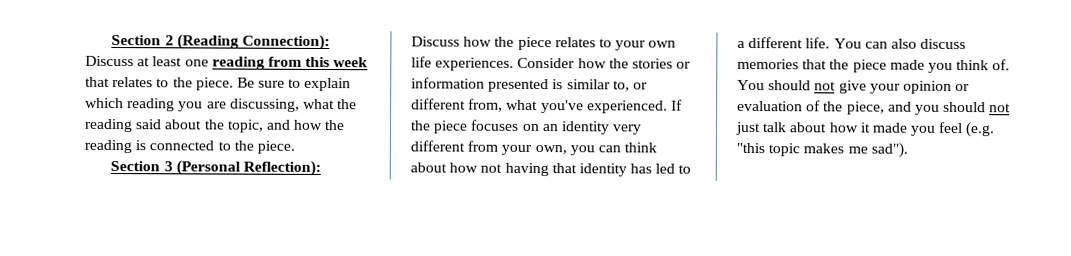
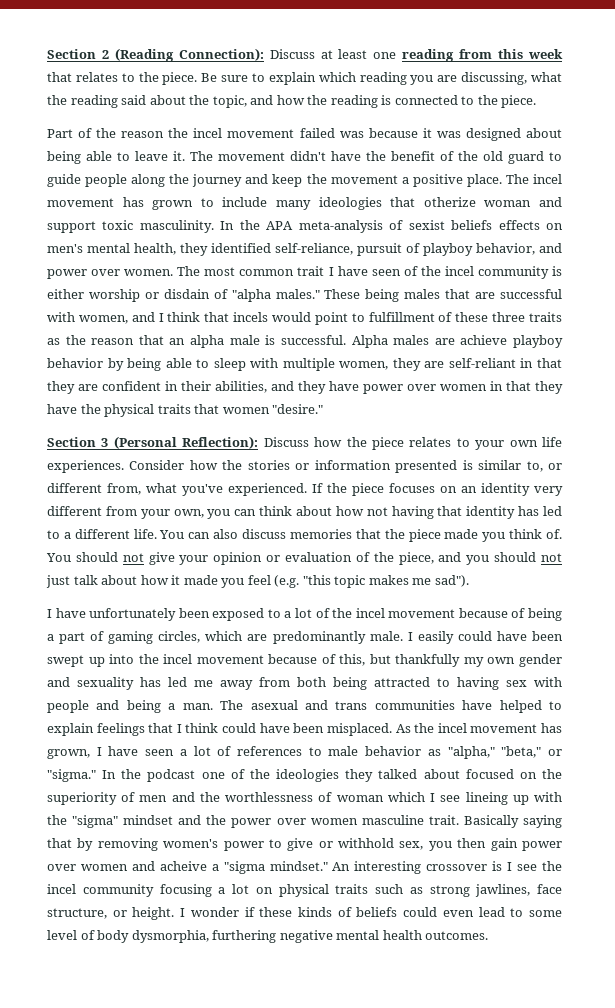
+ Part of the reason the incel movement failed was because it was designed about being able to leave it. The movement didn't have the benefit of the old guard to guide people along the journey and keep the movement a positive place. The incel movement has grown to include many ideologies that otherize woman and support toxic masculinity. In the APA meta-analysis of sexist beliefs effects on men's mental health, they identified self-reliance, pursuit of playboy behavior, and power over women. The most common trait I have seen of the incel community is either worship or disdain of "alpha males." These being males that are successful with women, and I think that incels would point to fulfillment of these three traits as the reason that an alpha male is successful. Alpha males are achieve playboy behavior by being able to sleep with multiple women, they are self-reliant in that they are confident in their abilities, and they have power over women in that they have the physical traits that women "desire."
+ I have unfortunately been exposed to a lot of the incel movement because of being a part of gaming circles, which are predominantly male. I easily could have been swept up into the incel movement because of this, but thankfully my own gender and sexuality has led me away from both being attracted to having sex with people and being a man. The asexual and trans communities have helped to explain feelings that I think could have been misplaced. As the incel movement has grown, I have seen a lot of references to male behavior as "alpha," "beta," or "sigma." In the podcast one of the ideologies they talked about focused on the superiority of men and the worthlessness of woman which I see lineing up with the "sigma" mindset and the power over women masculine trait. Basically saying that by removing women's power to give or withhold sex, you then gain power over women and acheive a "sigma mindset." An interesting crossover is I see the incel community focusing a lot on physical traits such as strong jawlines, face structure, or height. I wonder if these kinds of beliefs could even lead to some level of body dysmorphia, furthering negative mental health outcomes.

